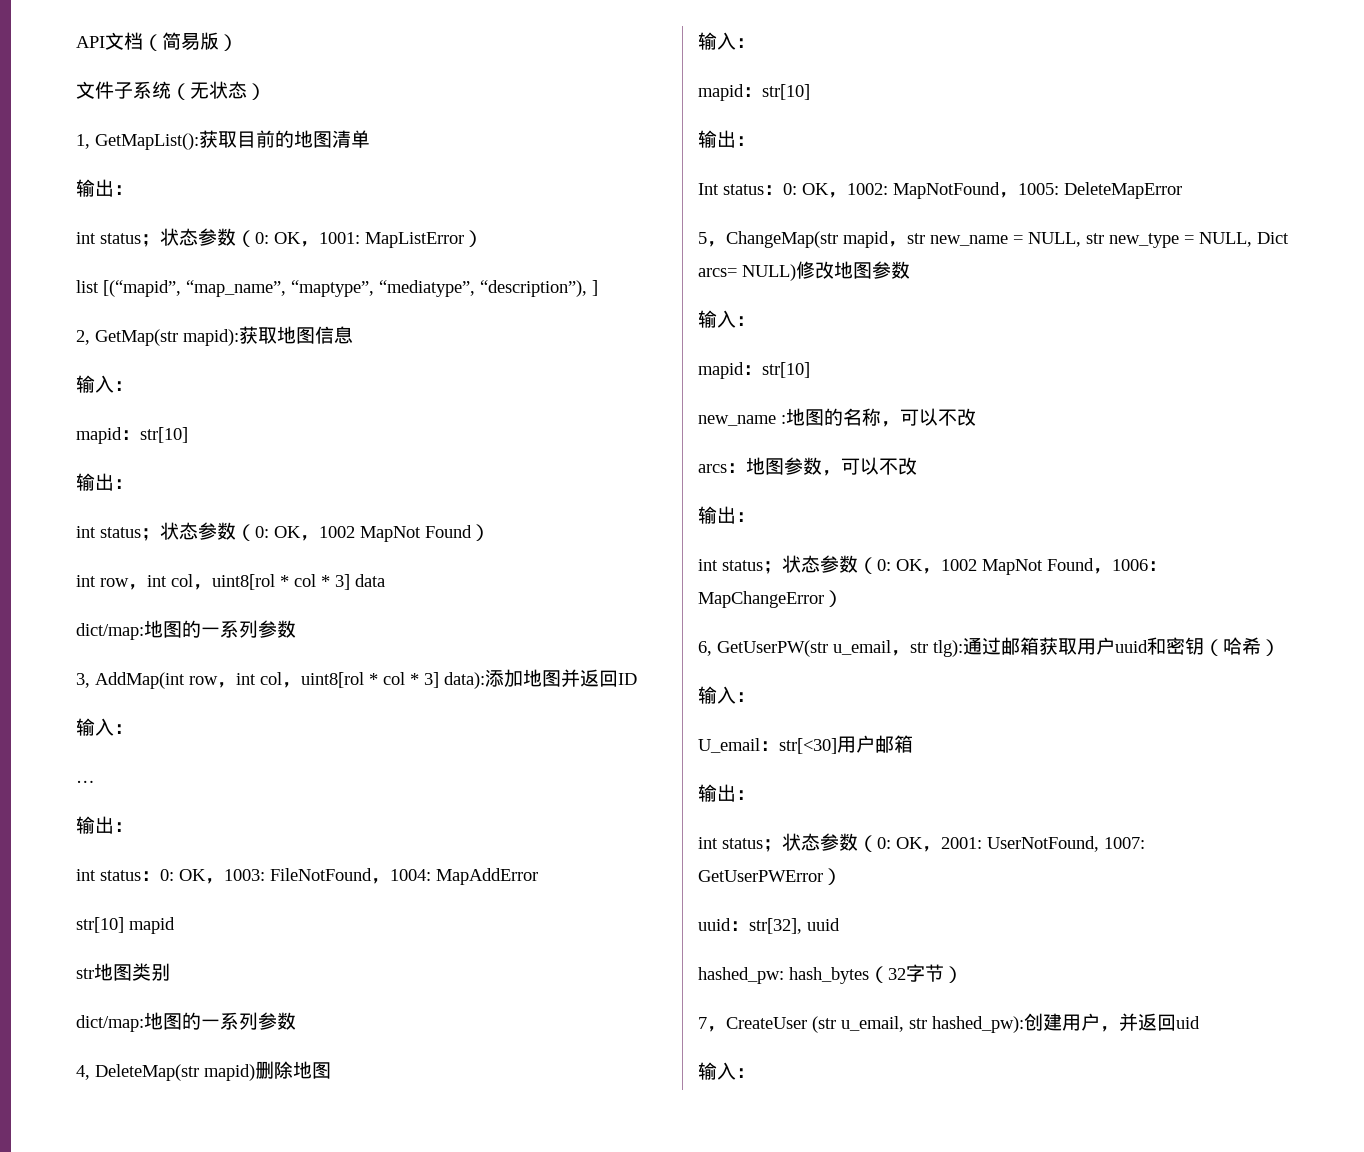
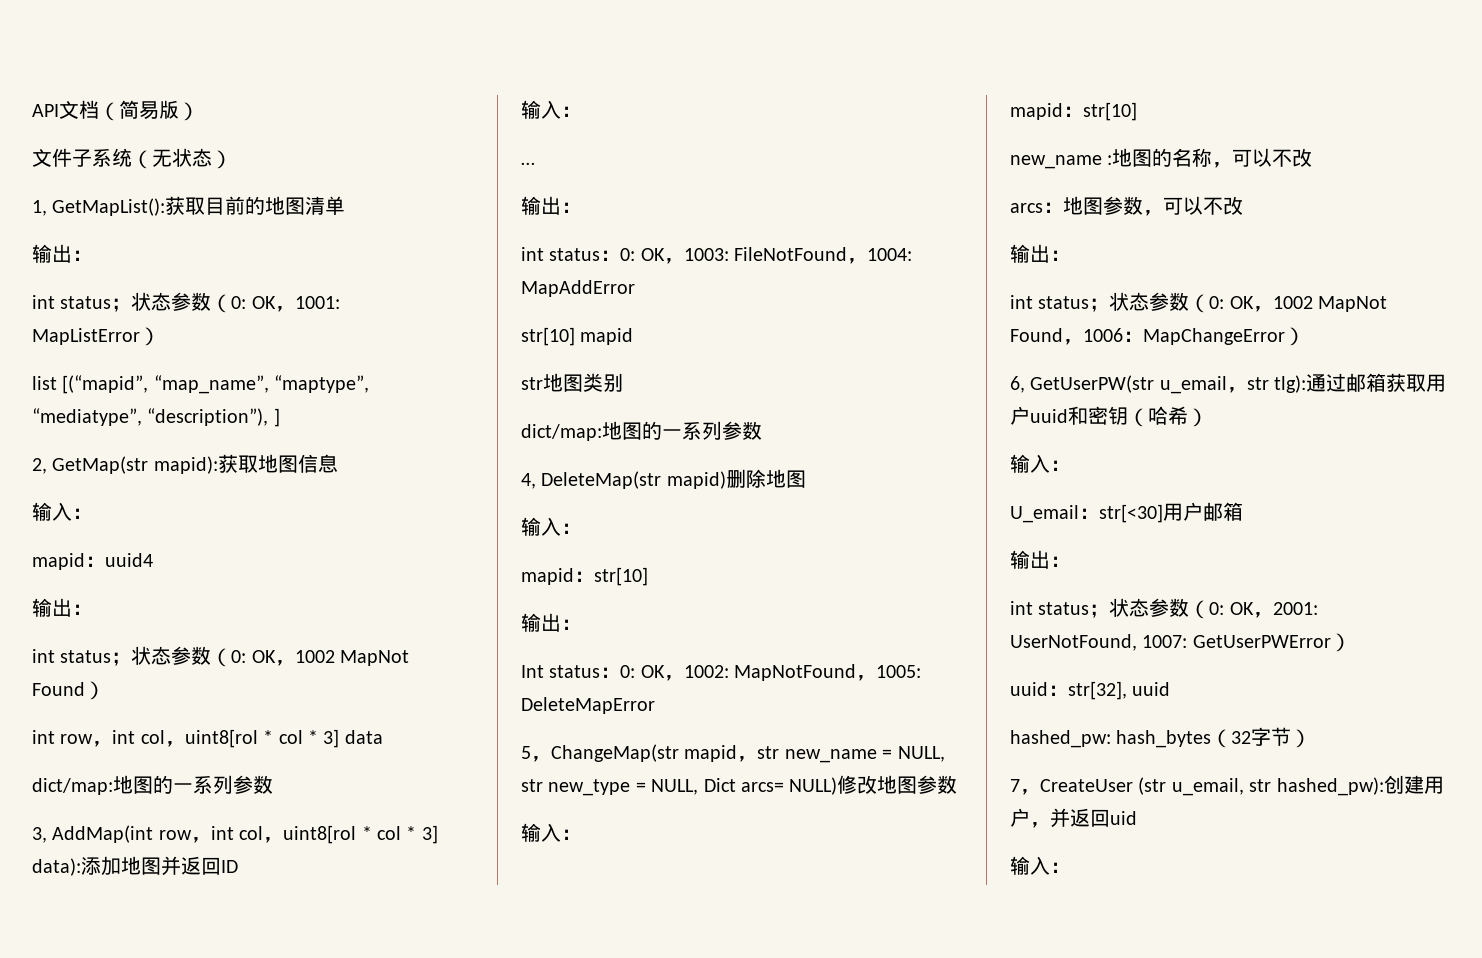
  2, GetMap(str mapid):获取地图信息
  输入：
- mapid：str[10]
+ mapid：uuid4

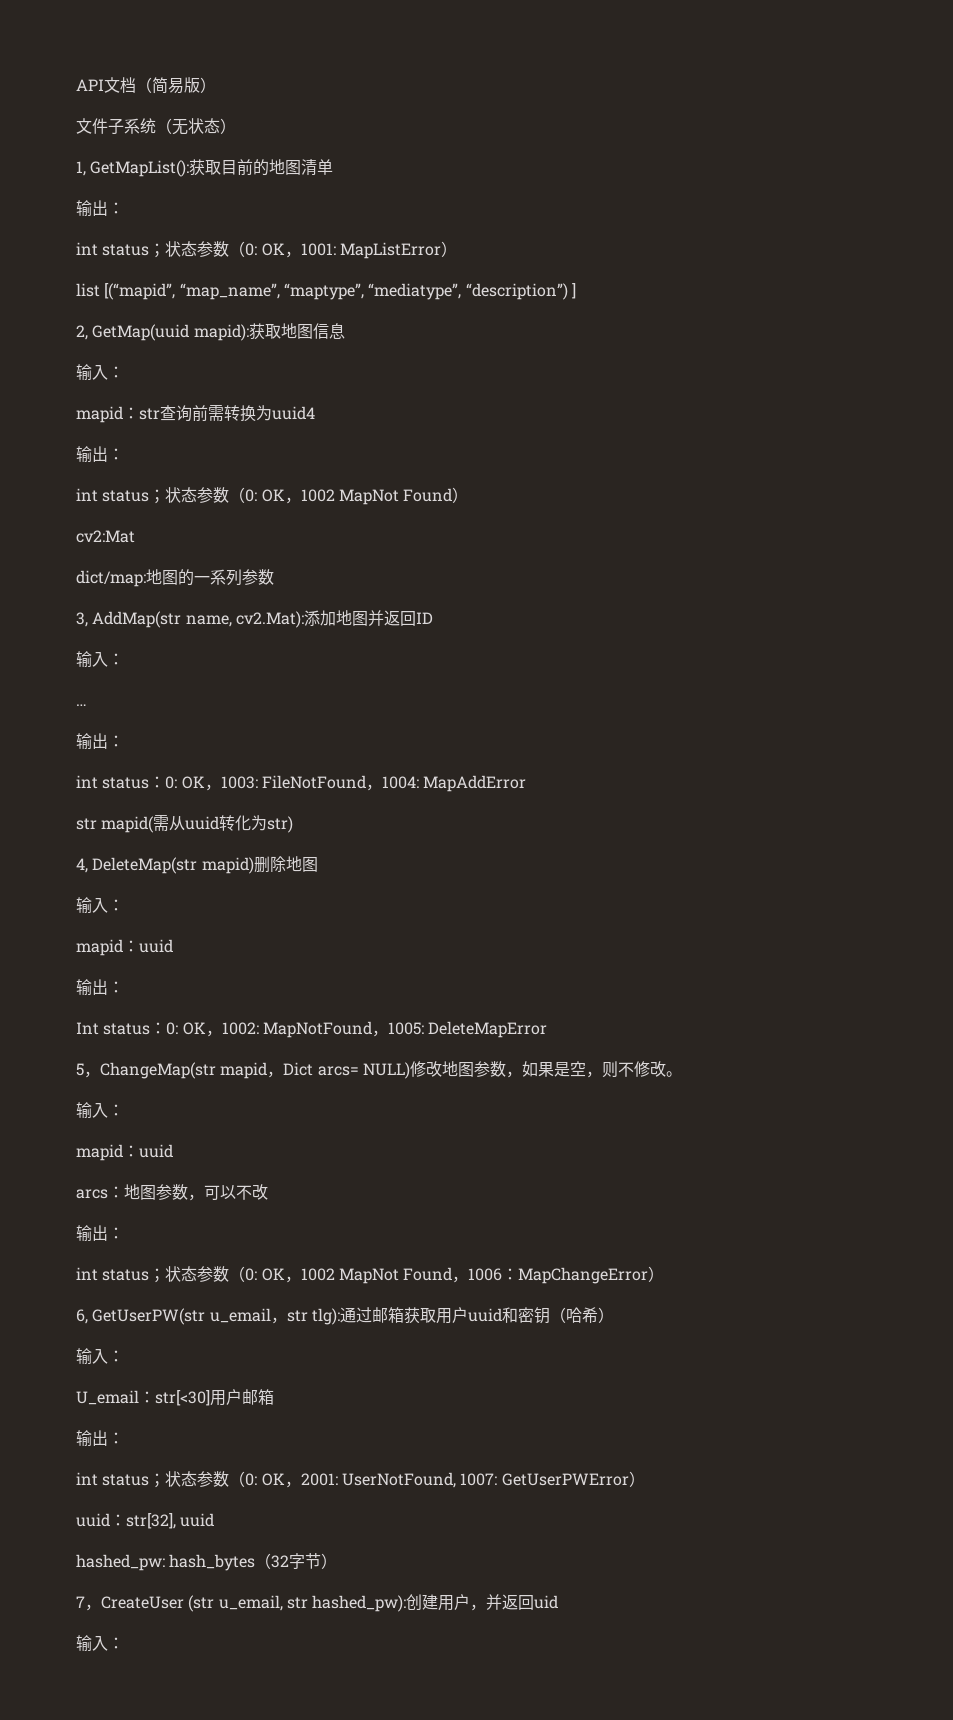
- list [(“mapid”, “map_name”, “maptype”, “mediatype”, “description”), ]
+ list [(“mapid”, “map_name”, “maptype”, “mediatype”, “description”) ]
- 2, GetMap(str mapid):获取地图信息
+ 2, GetMap(uuid mapid):获取地图信息
- mapid：uuid4
+ mapid：str查询前需转换为uuid4
- int row，int col，uint8[rol * col * 3] data
+ cv2:Mat
- 3, AddMap(int row，int col，uint8[rol * col * 3] data):添加地图并返回ID
+ 3, AddMap(str name, cv2.Mat):添加地图并返回ID
- str[10] mapid
- str地图类别
- dict/map:地图的一系列参数
+ str mapid(需从uuid转化为str)
  4, DeleteMap(str mapid)删除地图
  输入：
- mapid：str[10]
+ mapid：uuid
- 5，ChangeMap(str mapid，str new_name = NULL, str new_type = NULL, Dict arcs= NULL)修改地图参数
+ 5，ChangeMap(str mapid，Dict arcs= NULL)修改地图参数，如果是空，则不修改。
  输入：
- mapid：str[10]
- new_name :地图的名称，可以不改
+ mapid：uuid

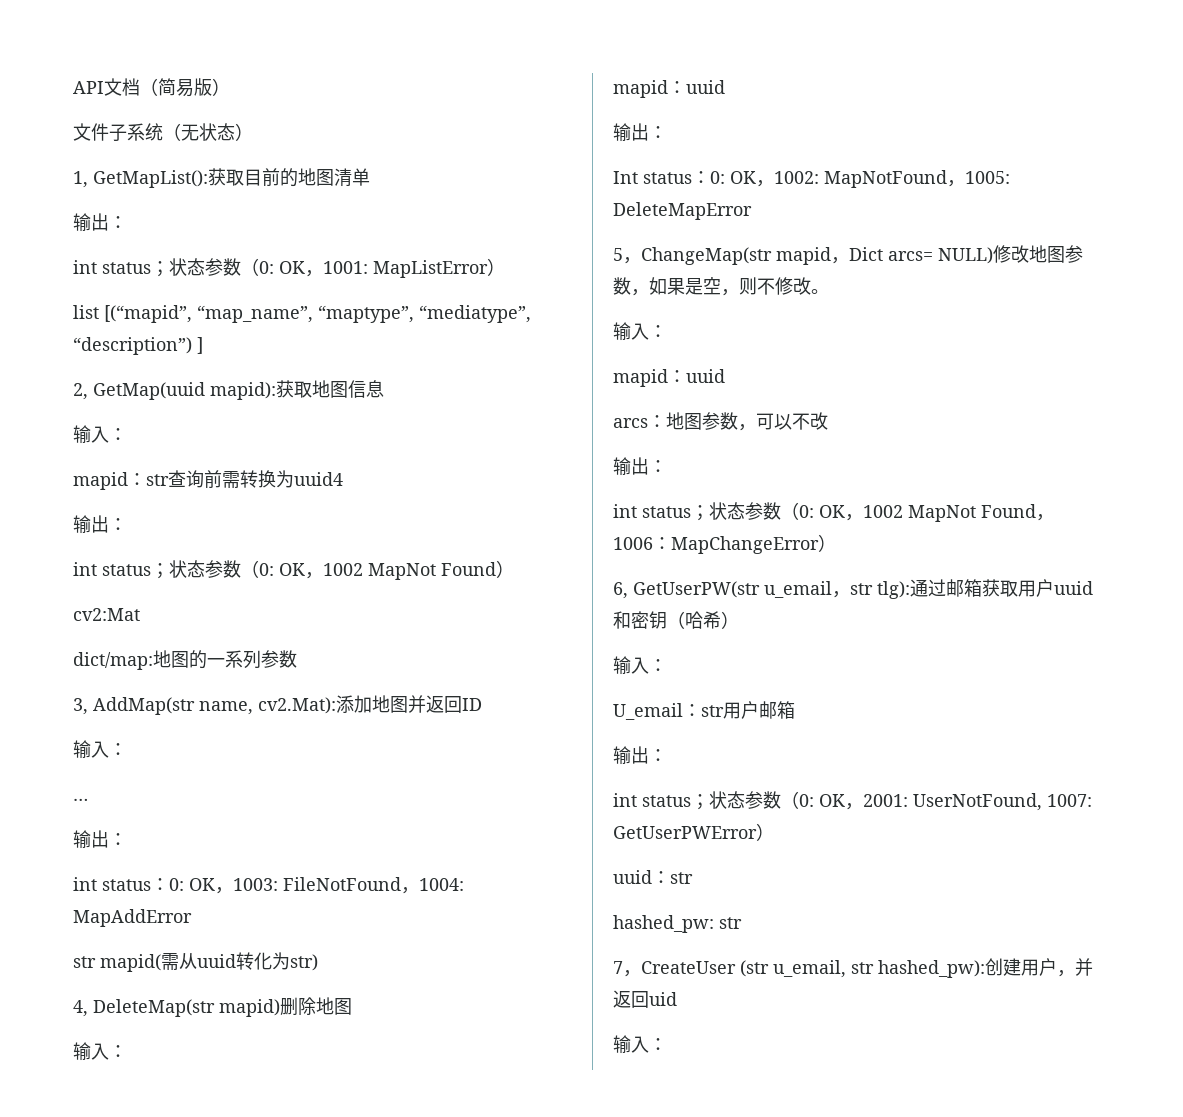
- U_email：str[<30]用户邮箱
+ U_email：str用户邮箱
- uuid：str[32], uuid
+ uuid：str
- hashed_pw: hash_bytes（32字节）
+ hashed_pw: str

